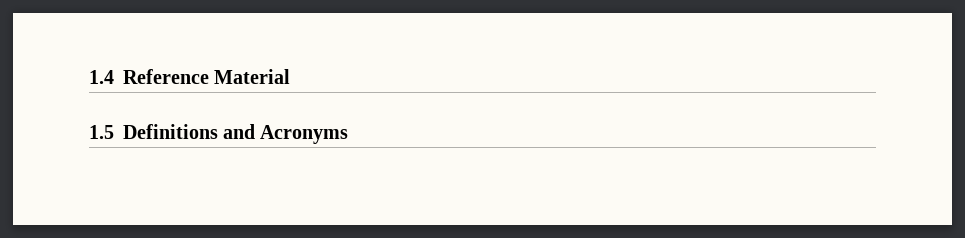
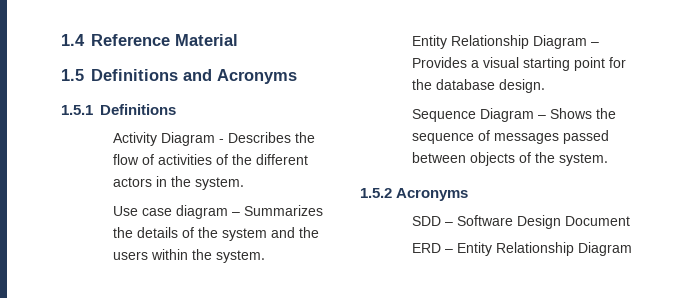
+ 1.5.1 Definitions
+ Activity Diagram - Describes the flow of activities of the different actors in the system.
+ Use case diagram – Summarizes the details of the system and the users within the system.
+ Entity Relationship Diagram – Provides a visual starting point for the database design.
+ Sequence Diagram – Shows the sequence of messages passed between objects of the system.
+ 1.5.2 Acronyms
+ SDD – Software Design Document
+ ERD – Entity Relationship Diagram

